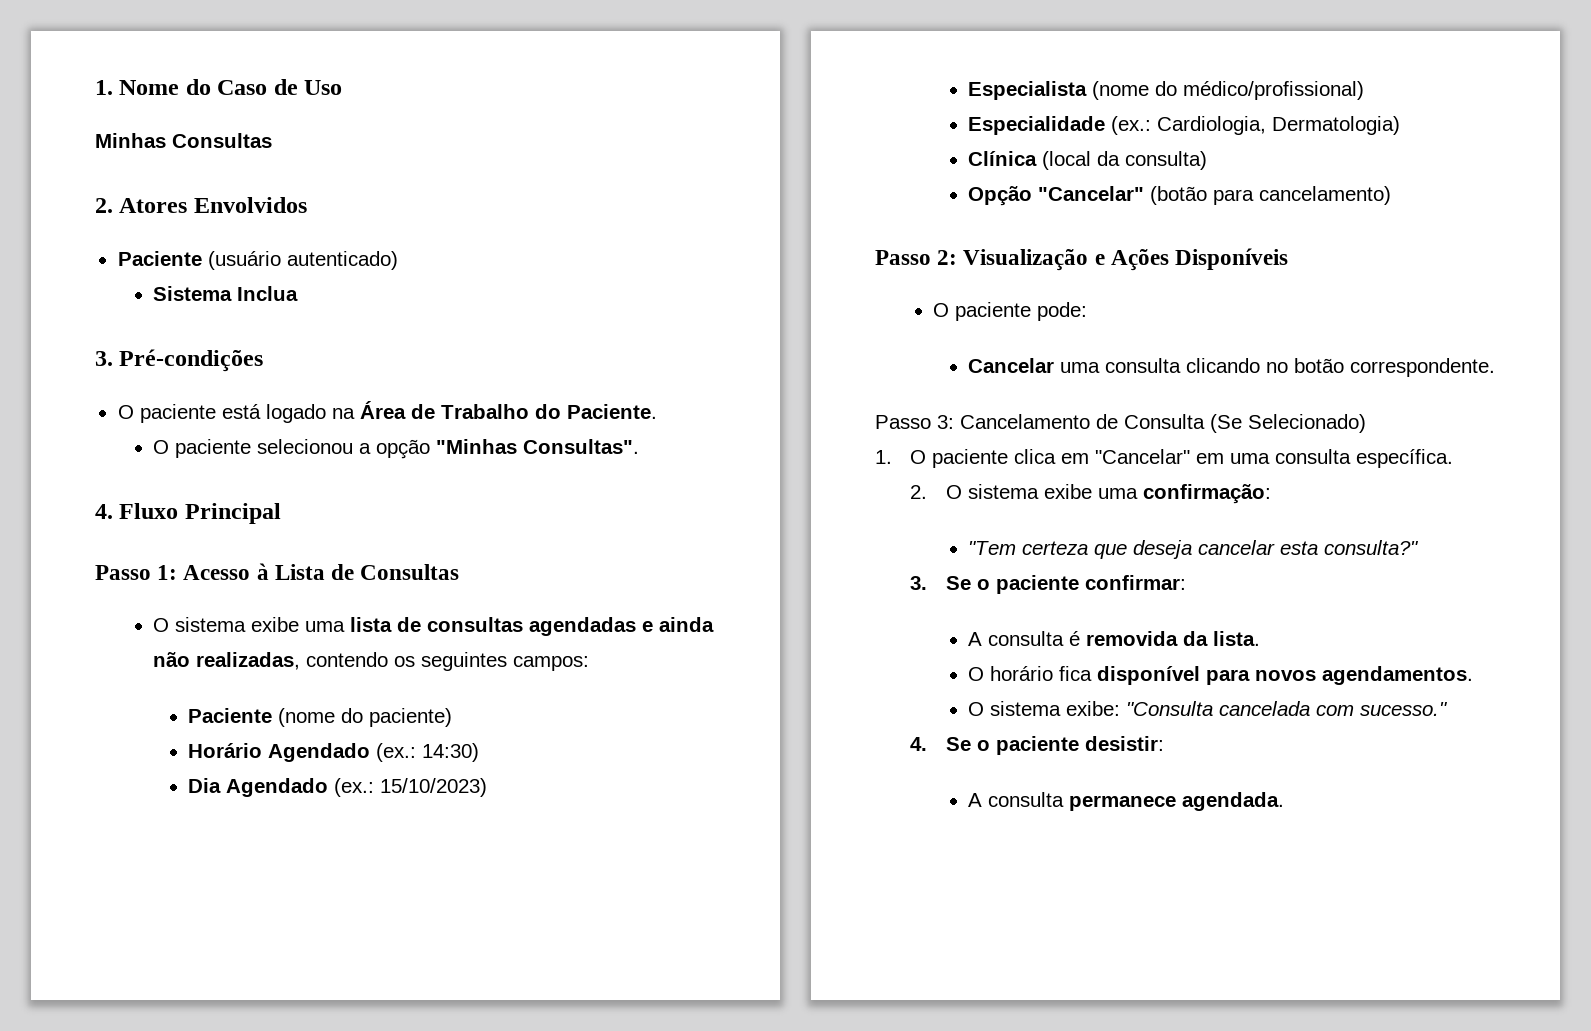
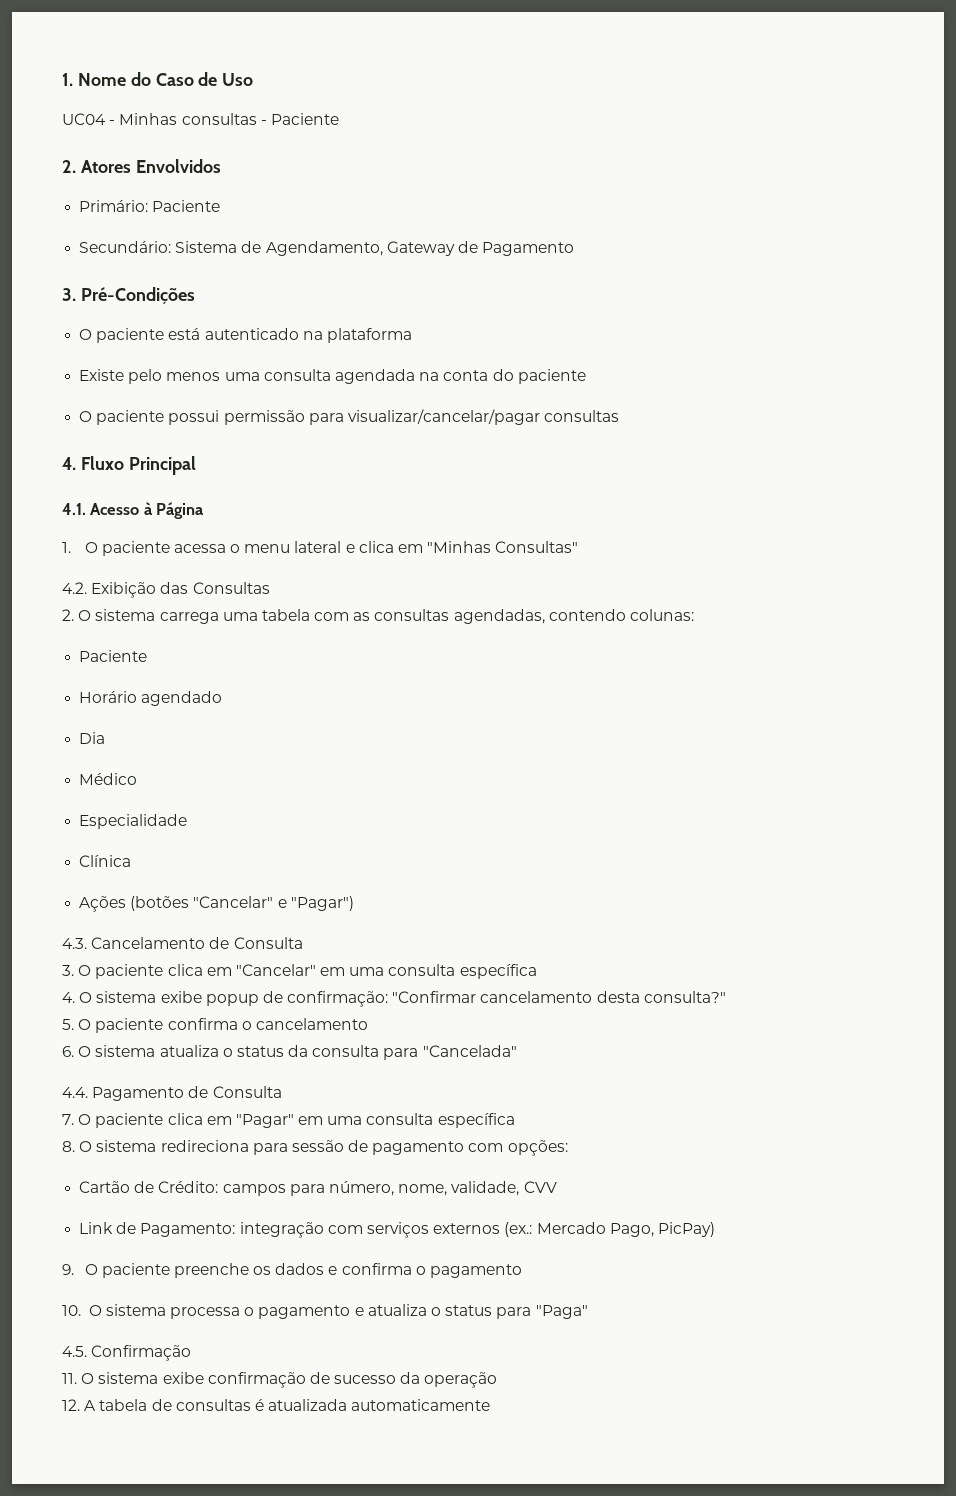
- Minhas Consultas
+ UC04 - Minhas consultas - Paciente
- Paciente (usuário autenticado)
- Sistema Inclua
- 3. Pré-condições
+ Primário: Paciente
+ Secundário: Sistema de Agendamento, Gateway de Pagamento
+ 3. Pré-Condições
- O paciente está logado na Área de Trabalho do Paciente.
- O paciente selecionou a opção "Minhas Consultas".
+ O paciente está autenticado na plataforma
+ Existe pelo menos uma consulta agendada na conta do paciente
+ O paciente possui permissão para visualizar/cancelar/pagar consultas
  4. Fluxo Principal
- Passo 1: Acesso à Lista de Consultas
- O sistema exibe uma lista de consultas agendadas e ainda não realizadas, contendo os seguintes campos:
- Paciente (nome do paciente)
- Horário Agendado (ex.: 14:30)
- Dia Agendado (ex.: 15/10/2023)
- Especialista (nome do médico/profissional)
- Especialidade (ex.: Cardiologia, Dermatologia)
- Clínica (local da consulta)
- Opção "Cancelar" (botão para cancelamento)
- Passo 2: Visualização e Ações Disponíveis
- O paciente pode:
- Cancelar uma consulta clicando no botão correspondente.
- Passo 3: Cancelamento de Consulta (Se Selecionado)
- 1. O paciente clica em "Cancelar" em uma consulta específica.
- 2. O sistema exibe uma confirmação:
- "Tem certeza que deseja cancelar esta consulta?"
- 3. Se o paciente confirmar:
- A consulta é removida da lista.
- O horário fica disponível para novos agendamentos.
- O sistema exibe: "Consulta cancelada com sucesso."
- 4. Se o paciente desistir:
- A consulta permanece agendada.
+ 4.1. Acesso à Página
+ 1. O paciente acessa o menu lateral e clica em "Minhas Consultas"
+ 4.2. Exibição das Consultas
+ 2. O sistema carrega uma tabela com as consultas agendadas, contendo colunas:
+ Paciente
+ Horário agendado
+ Dia
+ Médico
+ Especialidade
+ Clínica
+ Ações (botões "Cancelar" e "Pagar")
+ 4.3. Cancelamento de Consulta
+ 3. O paciente clica em "Cancelar" em uma consulta específica
+ 4. O sistema exibe popup de confirmação: "Confirmar cancelamento desta consulta?"
+ 5. O paciente confirma o cancelamento
+ 6. O sistema atualiza o status da consulta para "Cancelada"
+ 4.4. Pagamento de Consulta
+ 7. O paciente clica em "Pagar" em uma consulta específica
+ 8. O sistema redireciona para sessão de pagamento com opções:
+ Cartão de Crédito: campos para número, nome, validade, CVV
+ Link de Pagamento: integração com serviços externos (ex.: Mercado Pago, PicPay)
+ 9. O paciente preenche os dados e confirma o pagamento
+ 10. O sistema processa o pagamento e atualiza o status para "Paga"
+ 4.5. Confirmação
+ 11. O sistema exibe confirmação de sucesso da operação
+ 12. A tabela de consultas é atualizada automaticamente

